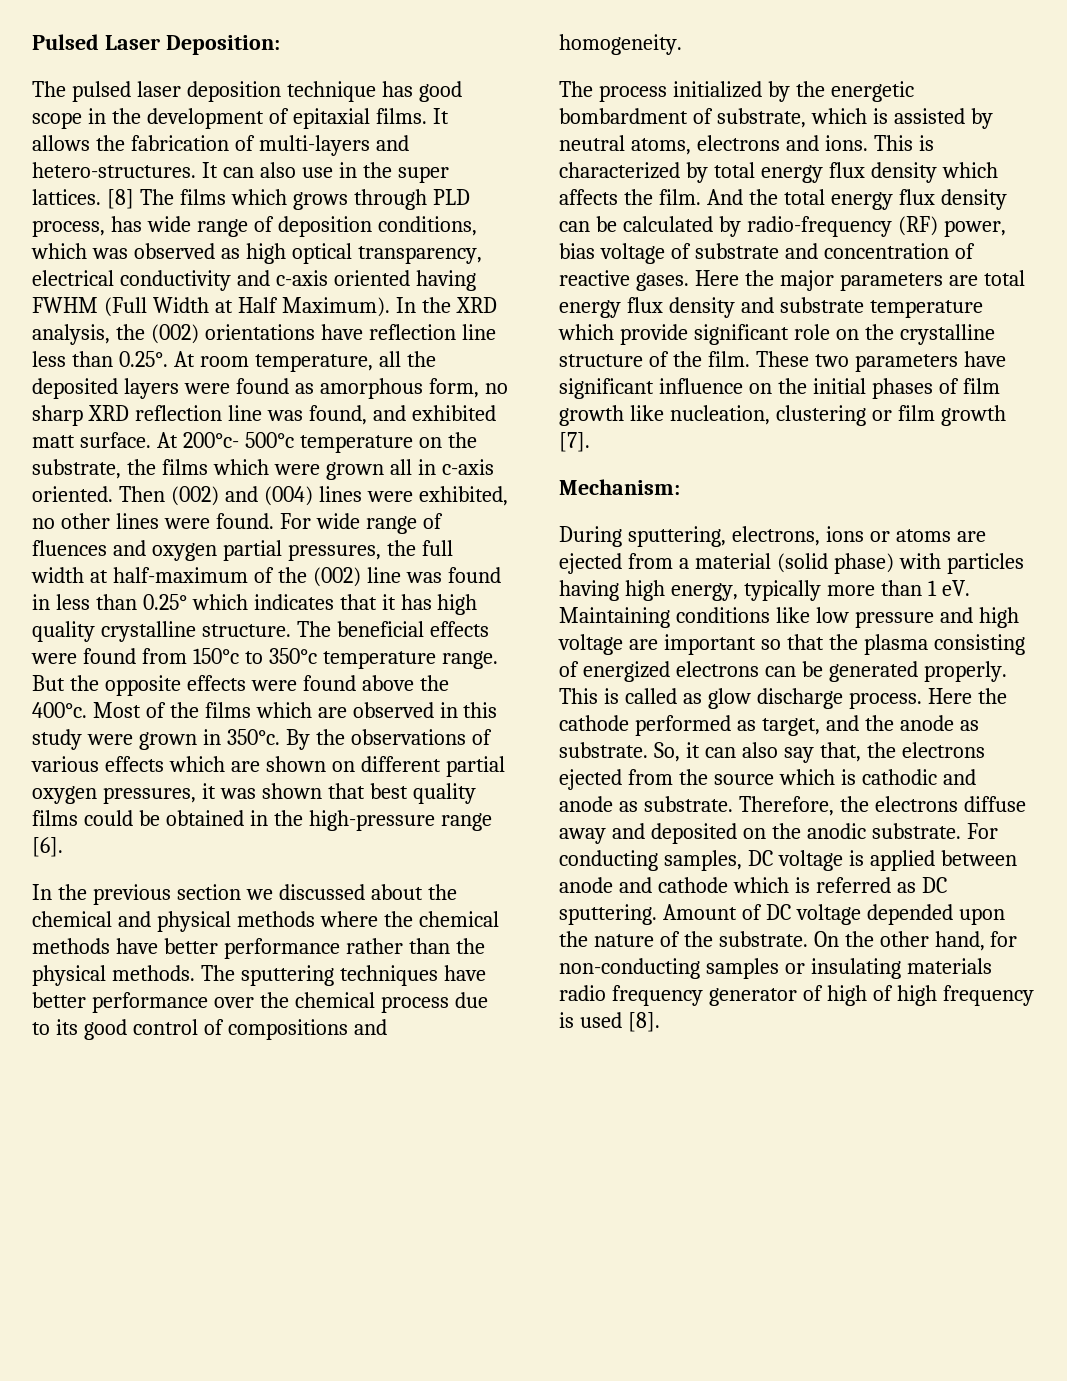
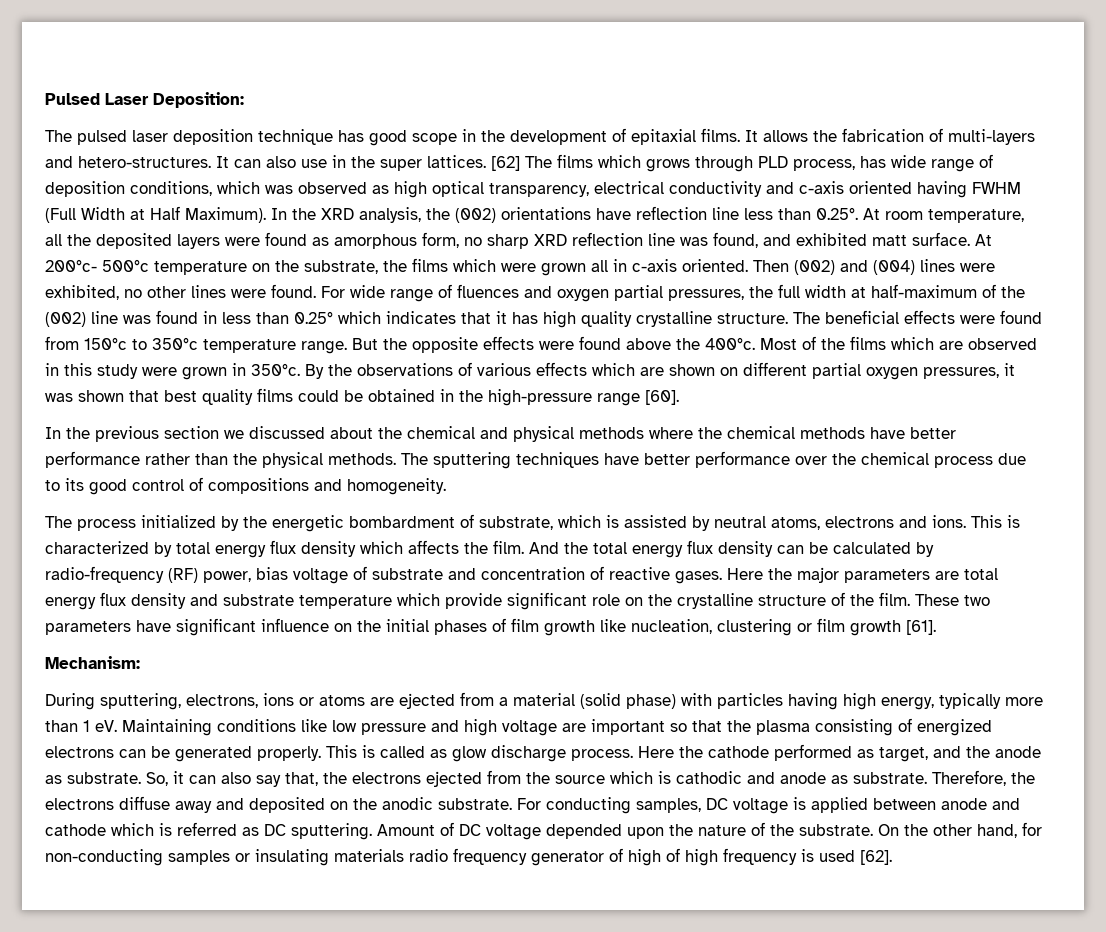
- [8] The films which grows through PLD process, has wide range of deposition conditions, which was observed as high optical transparency, electrical conductivity and c-axis oriented having FWHM (Full Width at Half Maximum).
+ [62] The films which grows through PLD process, has wide range of deposition conditions, which was observed as high optical transparency, electrical conductivity and c-axis oriented having FWHM (Full Width at Half Maximum).
- By the observations of various effects which are shown on different partial oxygen pressures, it was shown that best quality films could be obtained in the high-pressure range [6].
+ By the observations of various effects which are shown on different partial oxygen pressures, it was shown that best quality films could be obtained in the high-pressure range [60].
- These two parameters have significant influence on the initial phases of film growth like nucleation, clustering or film growth [7].
+ These two parameters have significant influence on the initial phases of film growth like nucleation, clustering or film growth [61].
- On the other hand, for non-conducting samples or insulating materials radio frequency generator of high of high frequency is used [8].
+ On the other hand, for non-conducting samples or insulating materials radio frequency generator of high of high frequency is used [62].

